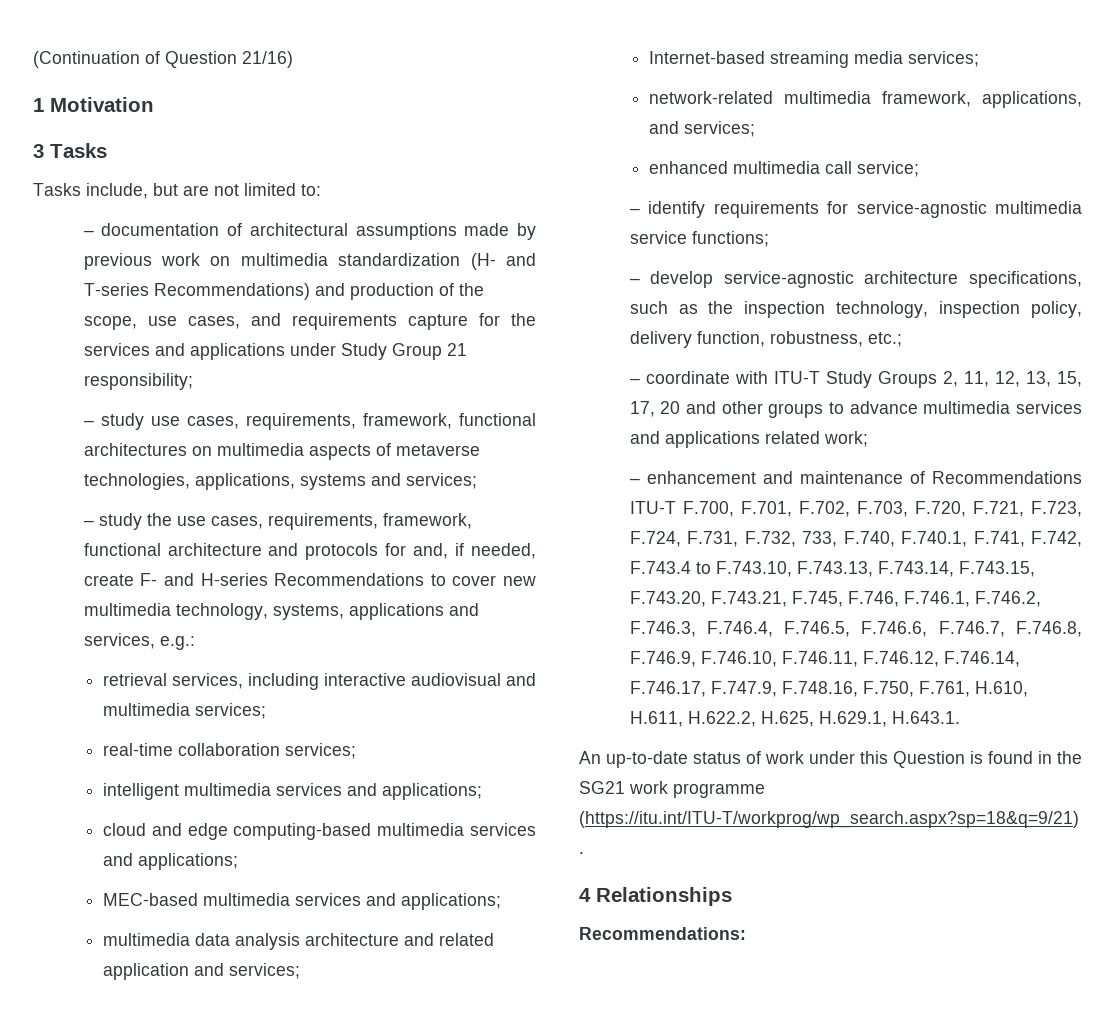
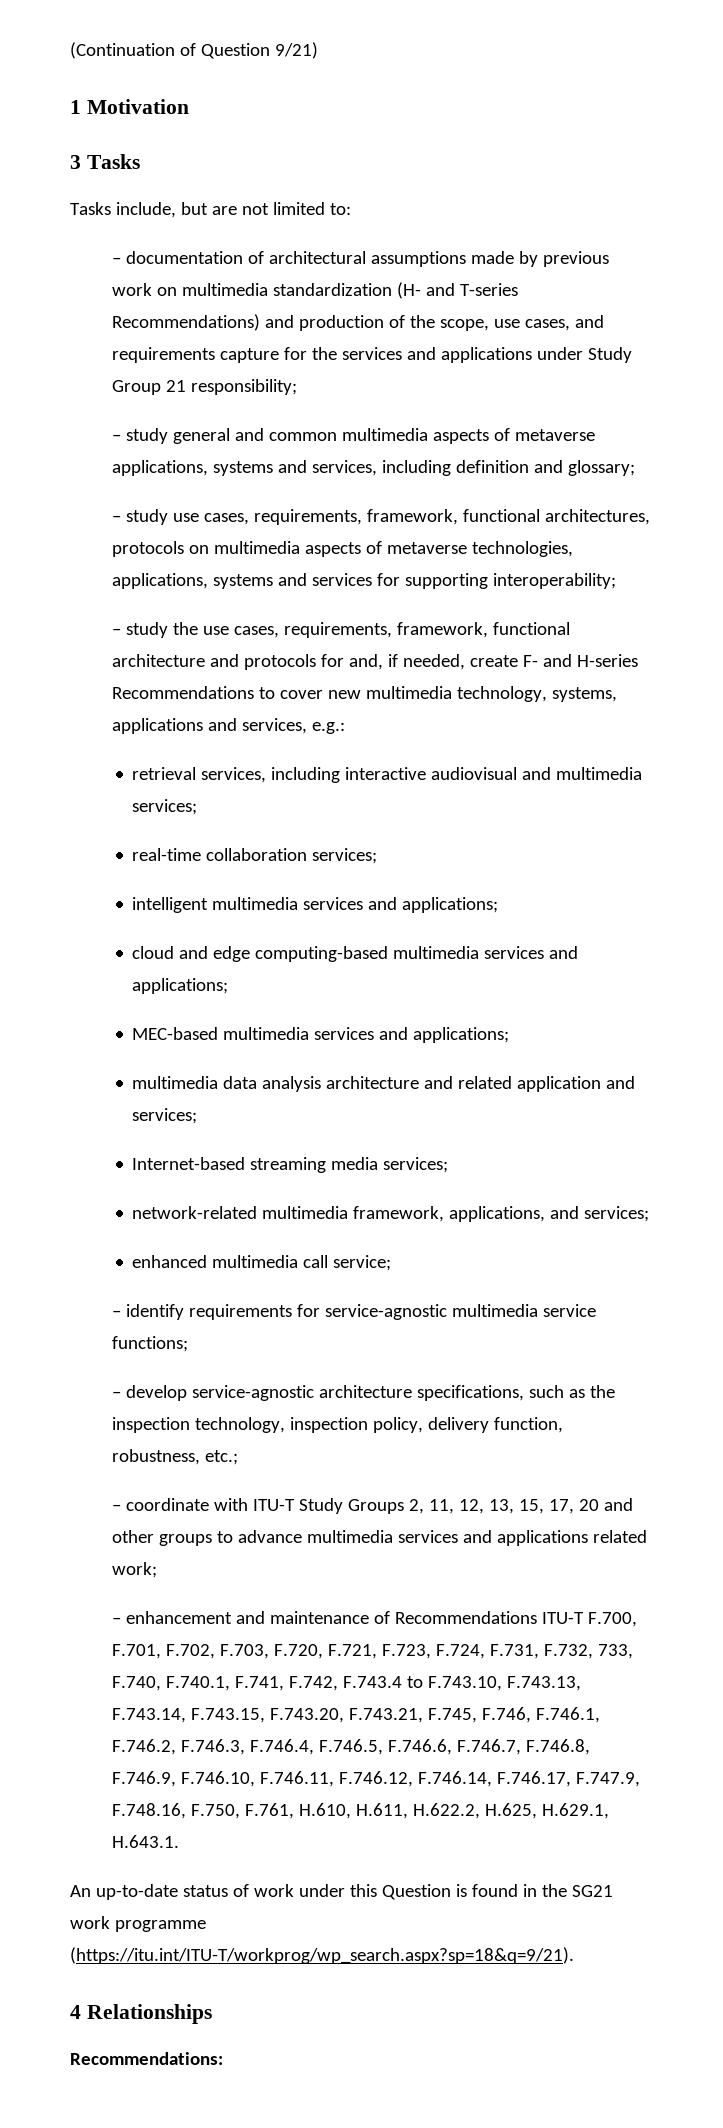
- (Continuation of Question 21/16)
+ (Continuation of Question 9/21)
+ – study general and common multimedia aspects of metaverse applications, systems and services, including definition and glossary;
- – study use cases, requirements, framework, functional architectures on multimedia aspects of metaverse technologies, applications, systems and services;
+ – study use cases, requirements, framework, functional architectures, protocols on multimedia aspects of metaverse technologies, applications, systems and services for supporting interoperability;

